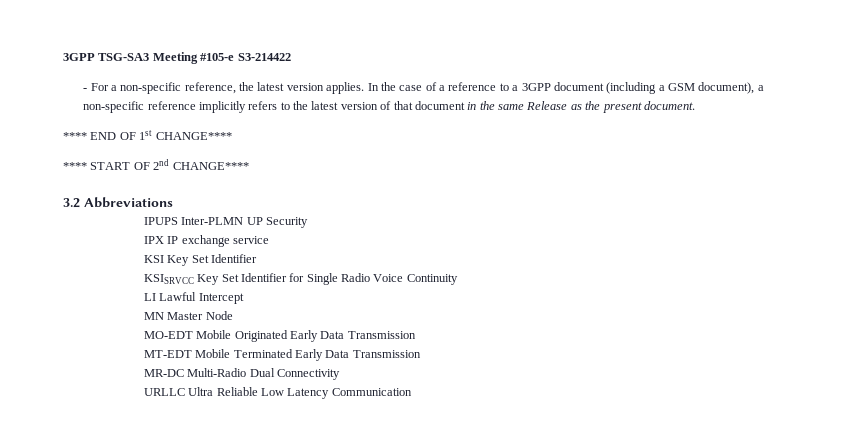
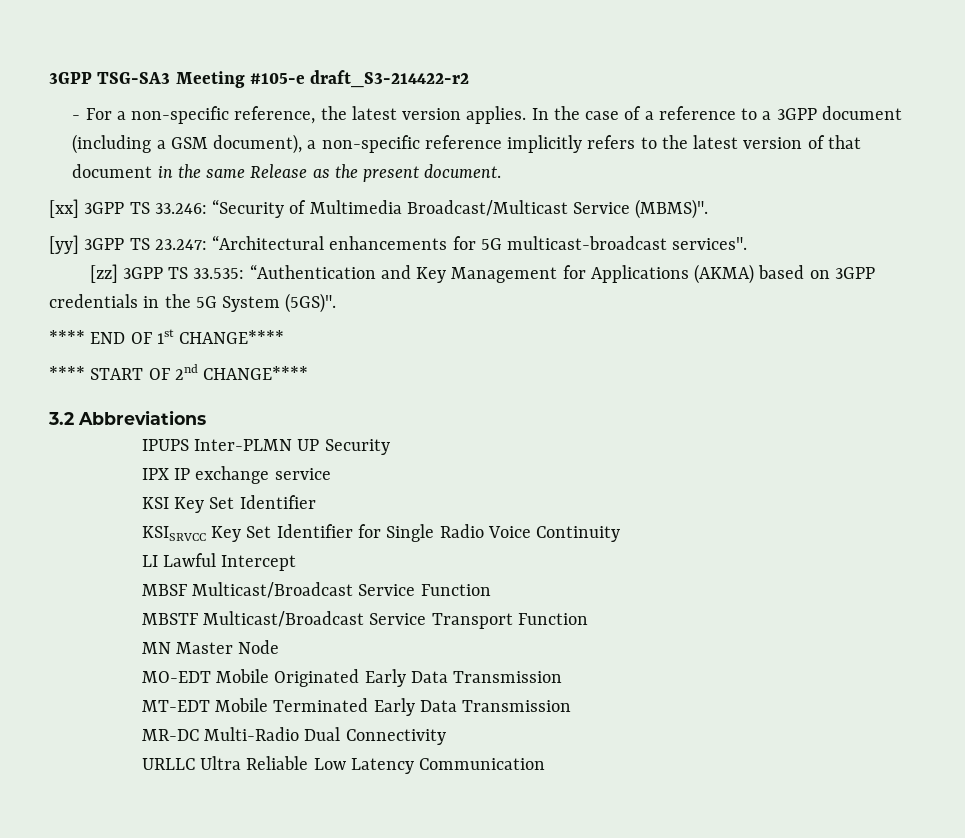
- 3GPP TSG-SA3 Meeting #105-e S3-214422
+ 3GPP TSG-SA3 Meeting #105-e draft_S3-214422-r2
+ [xx] 3GPP TS 33.246: “Security of Multimedia Broadcast/Multicast Service (MBMS)".
+ [yy] 3GPP TS 23.247: “Architectural enhancements for 5G multicast-broadcast services".
+ [zz] 3GPP TS 33.535: “Authentication and Key Management for Applications (AKMA) based on 3GPP credentials in the 5G System (5GS)".
+ MBSF Multicast/Broadcast Service Function
+ MBSTF Multicast/Broadcast Service Transport Function

